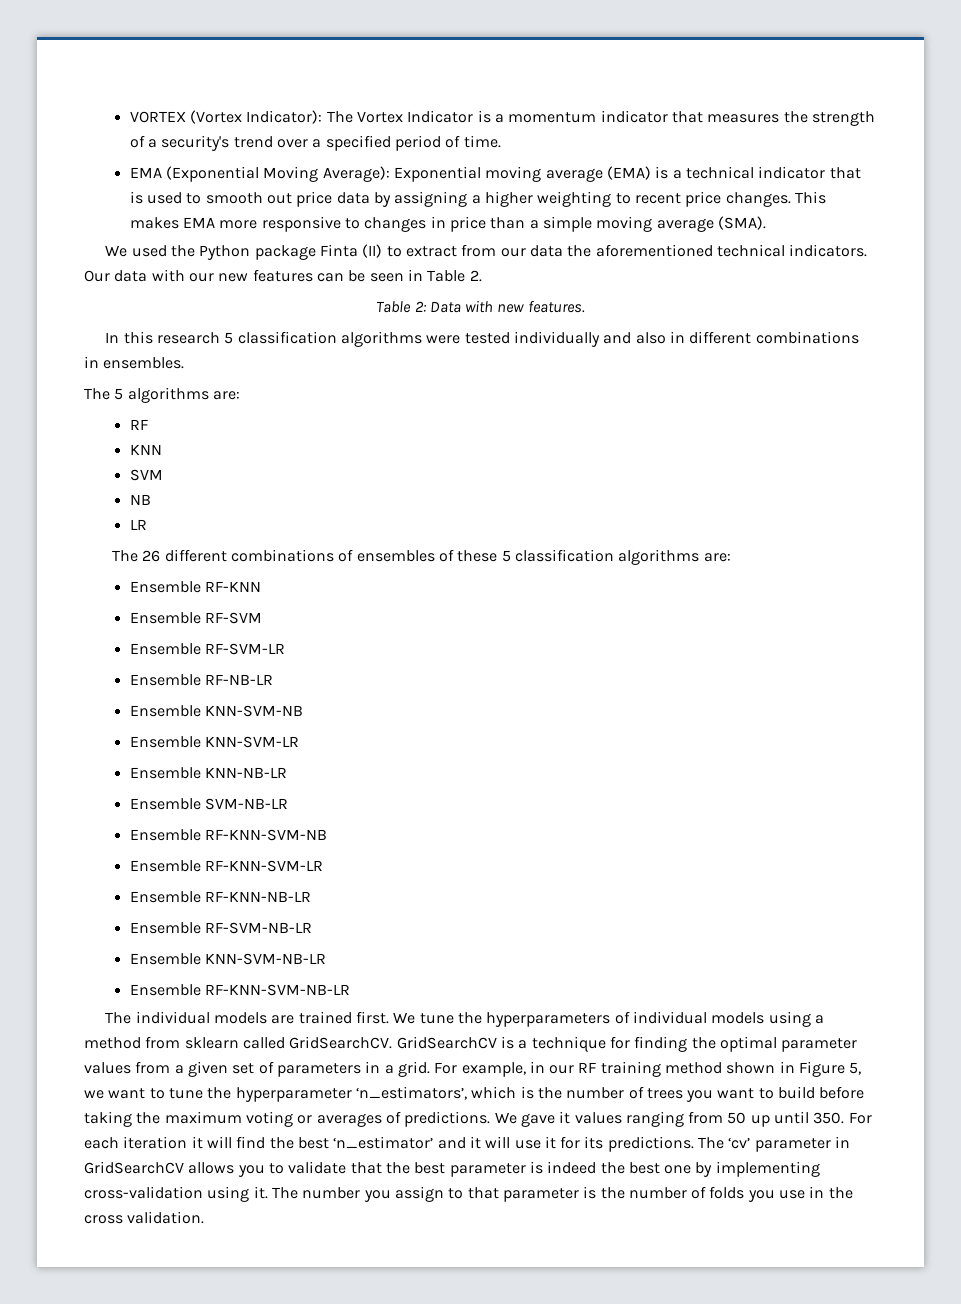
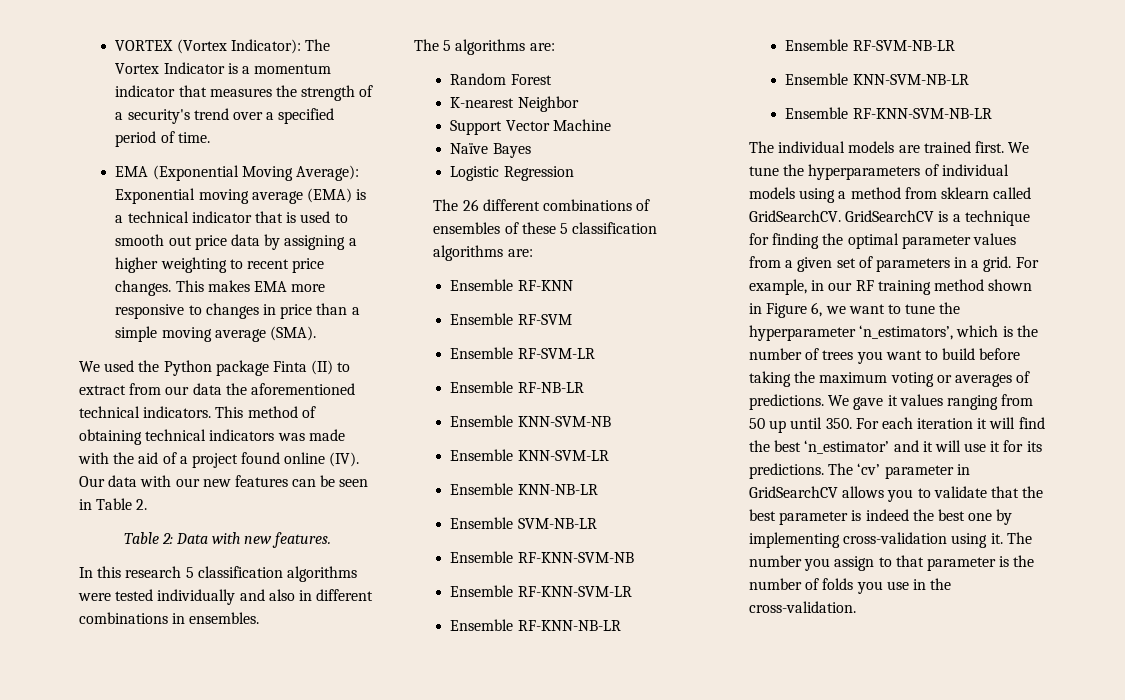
- Our data with our new features can be seen in Table 2.
+ This method of obtaining technical indicators was made with the aid of a project found online (IV). Our data with our new features can be seen in Table 2.
  The 5 algorithms are:
- RF
- KNN
- SVM
- NB
- LR
+ Random Forest
+ K-nearest Neighbor
+ Support Vector Machine
+ Naïve Bayes
+ Logistic Regression
- For example, in our RF training method shown in Figure 5, we want to tune the hyperparameter ‘n_estimators’, which is the number of trees you want to build before taking the maximum voting or averages of predictions.
+ For example, in our RF training method shown in Figure 6, we want to tune the hyperparameter ‘n_estimators’, which is the number of trees you want to build before taking the maximum voting or averages of predictions.
- The number you assign to that parameter is the number of folds you use in the cross validation.
+ The number you assign to that parameter is the number of folds you use in the cross-validation.

